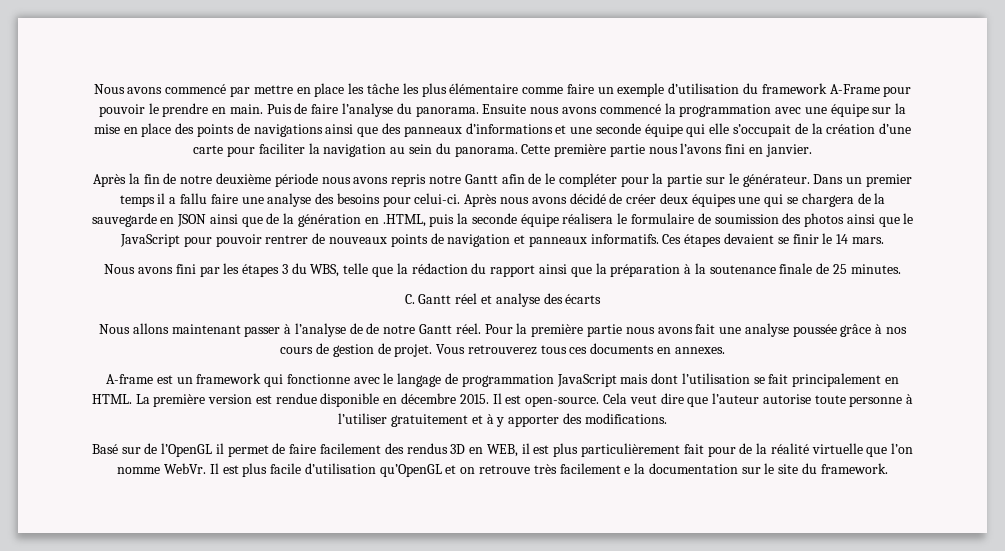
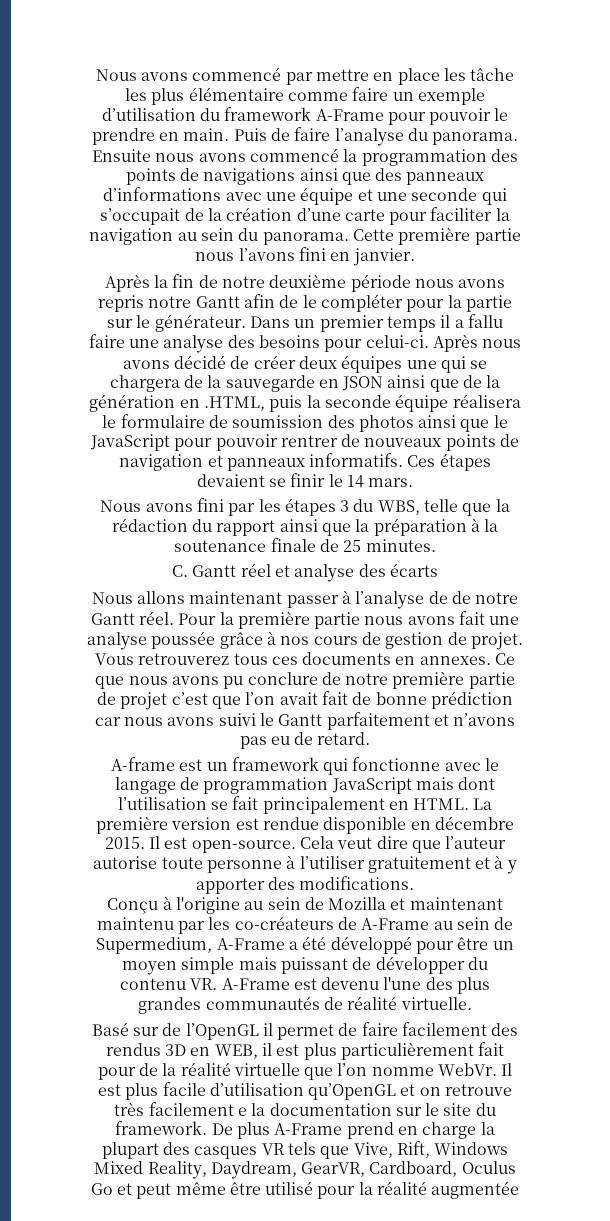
- Ensuite nous avons commencé la programmation avec une équipe sur la mise en place des points de navigations ainsi que des panneaux d’informations et une seconde équipe qui elle s’occupait de la création d’une carte pour faciliter la navigation au sein du panorama.
+ Ensuite nous avons commencé la programmation des points de navigations ainsi que des panneaux d’informations avec une équipe et une seconde qui s’occupait de la création d’une carte pour faciliter la navigation au sein du panorama.
+ Ce que nous avons pu conclure de notre première partie de projet c’est que l’on avait fait de bonne prédiction car nous avons suivi le Gantt parfaitement et n’avons pas eu de retard.
+ Conçu à l'origine au sein de Mozilla et maintenant maintenu par les co-créateurs de A-Frame au sein de Supermedium, A-Frame a été développé pour être un moyen simple mais puissant de développer du contenu VR. A-Frame est devenu l'une des plus grandes communautés de réalité virtuelle.
+ De plus A-Frame prend en charge la plupart des casques VR tels que Vive, Rift, Windows Mixed Reality, Daydream, GearVR, Cardboard, Oculus Go et peut même être utilisé pour la réalité augmentée

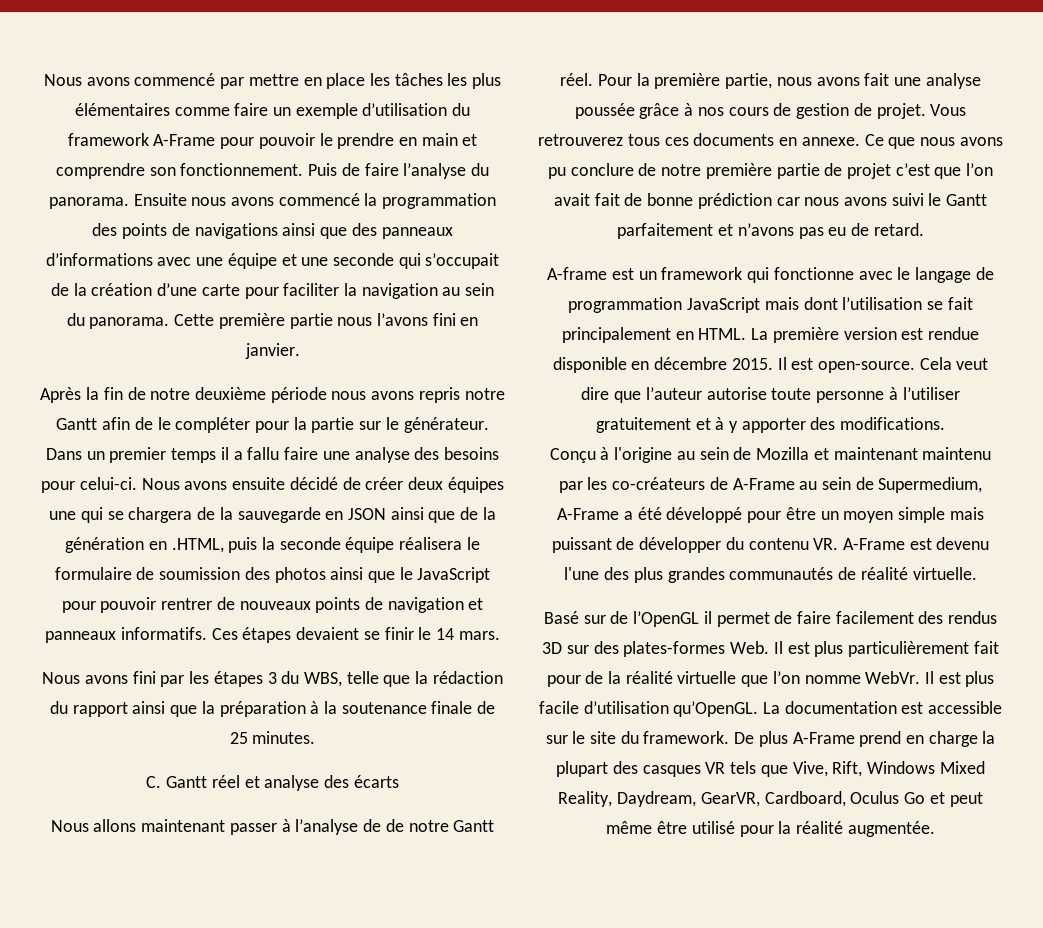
- Nous avons commencé par mettre en place les tâche les plus élémentaire comme faire un exemple d’utilisation du framework A-Frame pour pouvoir le prendre en main.
+ Nous avons commencé par mettre en place les tâches les plus élémentaires comme faire un exemple d’utilisation du framework A-Frame pour pouvoir le prendre en main et comprendre son fonctionnement.
- Après nous avons décidé de créer deux équipes une qui se chargera de la sauvegarde en JSON ainsi que de la génération en .HTML, puis la seconde équipe réalisera le formulaire de soumission des photos ainsi que le JavaScript pour pouvoir rentrer de nouveaux points de navigation et panneaux informatifs.
+ Nous avons ensuite décidé de créer deux équipes une qui se chargera de la sauvegarde en JSON ainsi que de la génération en .HTML, puis la seconde équipe réalisera le formulaire de soumission des photos ainsi que le JavaScript pour pouvoir rentrer de nouveaux points de navigation et panneaux informatifs.
- Pour la première partie nous avons fait une analyse poussée grâce à nos cours de gestion de projet.
+ Pour la première partie, nous avons fait une analyse poussée grâce à nos cours de gestion de projet.
- Vous retrouverez tous ces documents en annexes.
+ Vous retrouverez tous ces documents en annexe.
- Basé sur de l’OpenGL il permet de faire facilement des rendus 3D en WEB, il est plus particulièrement fait pour de la réalité virtuelle que l’on nomme WebVr.
+ Basé sur de l’OpenGL il permet de faire facilement des rendus 3D sur des plates-formes Web. Il est plus particulièrement fait pour de la réalité virtuelle que l’on nomme WebVr.
- Il est plus facile d’utilisation qu’OpenGL et on retrouve très facilement e la documentation sur le site du framework.
+ Il est plus facile d’utilisation qu’OpenGL. La documentation est accessible sur le site du framework.
- De plus A-Frame prend en charge la plupart des casques VR tels que Vive, Rift, Windows Mixed Reality, Daydream, GearVR, Cardboard, Oculus Go et peut même être utilisé pour la réalité augmentée
+ De plus A-Frame prend en charge la plupart des casques VR tels que Vive, Rift, Windows Mixed Reality, Daydream, GearVR, Cardboard, Oculus Go et peut même être utilisé pour la réalité augmentée.

